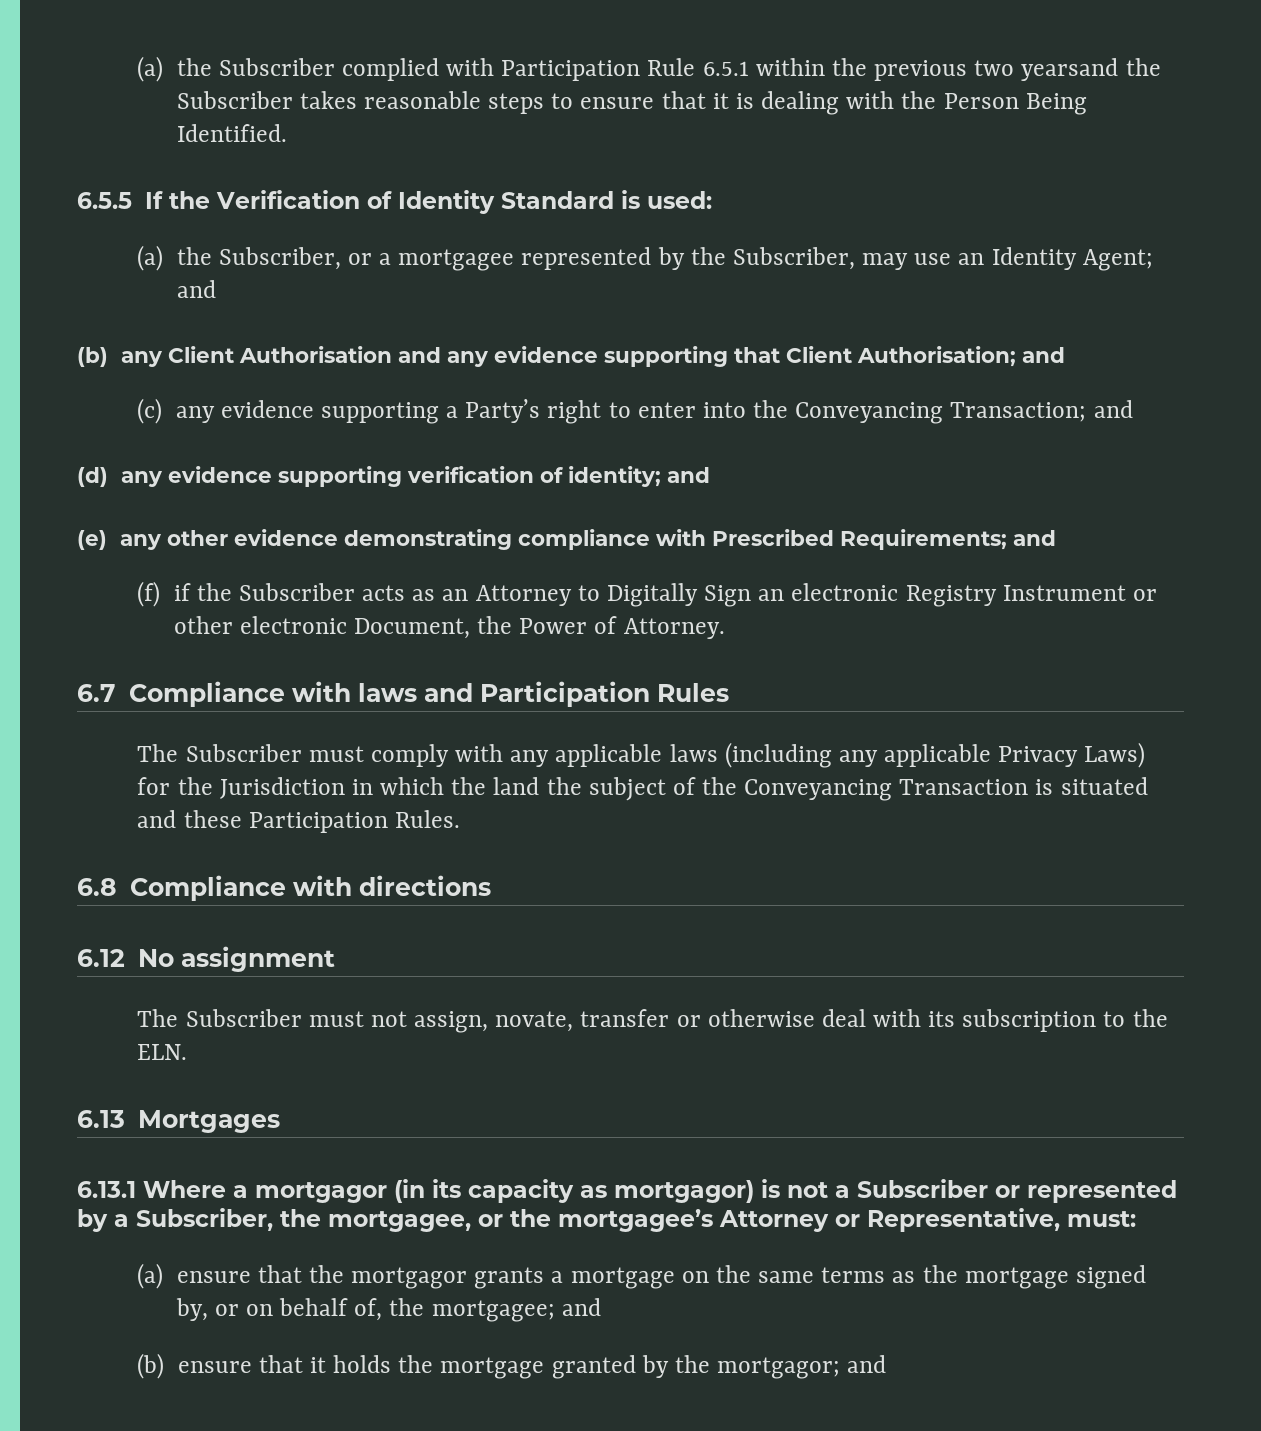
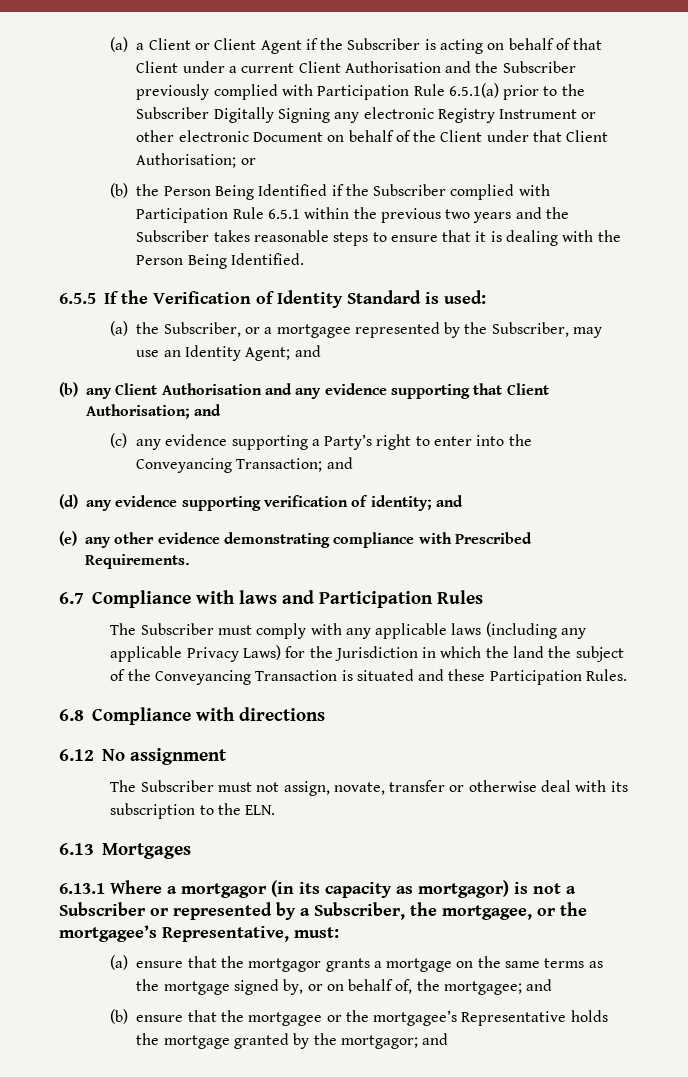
- (a) the Subscriber complied with Participation Rule 6.5.1 within the previous two yearsand the Subscriber takes reasonable steps to ensure that it is dealing with the Person Being Identified.
+ (a) a Client or Client Agent if the Subscriber is acting on behalf of that Client under a current Client Authorisation and the Subscriber previously complied with Participation Rule 6.5.1(a) prior to the Subscriber Digitally Signing any electronic Registry Instrument or other electronic Document on behalf of the Client under that Client Authorisation; or
+ (b) the Person Being Identified if the Subscriber complied with Participation Rule 6.5.1 within the previous two years and the Subscriber takes reasonable steps to ensure that it is dealing with the Person Being Identified.
- (e) any other evidence demonstrating compliance with Prescribed Requirements; and
- (f) if the Subscriber acts as an Attorney to Digitally Sign an electronic Registry Instrument or other electronic Document, the Power of Attorney.
+ (e) any other evidence demonstrating compliance with Prescribed Requirements.
- 6.13.1 Where a mortgagor (in its capacity as mortgagor) is not a Subscriber or represented by a Subscriber, the mortgagee, or the mortgagee’s Attorney or Representative, must:
+ 6.13.1 Where a mortgagor (in its capacity as mortgagor) is not a Subscriber or represented by a Subscriber, the mortgagee, or the mortgagee’s Representative, must:
- (b) ensure that it holds the mortgage granted by the mortgagor; and
+ (b) ensure that the mortgagee or the mortgagee’s Representative holds the mortgage granted by the mortgagor; and

